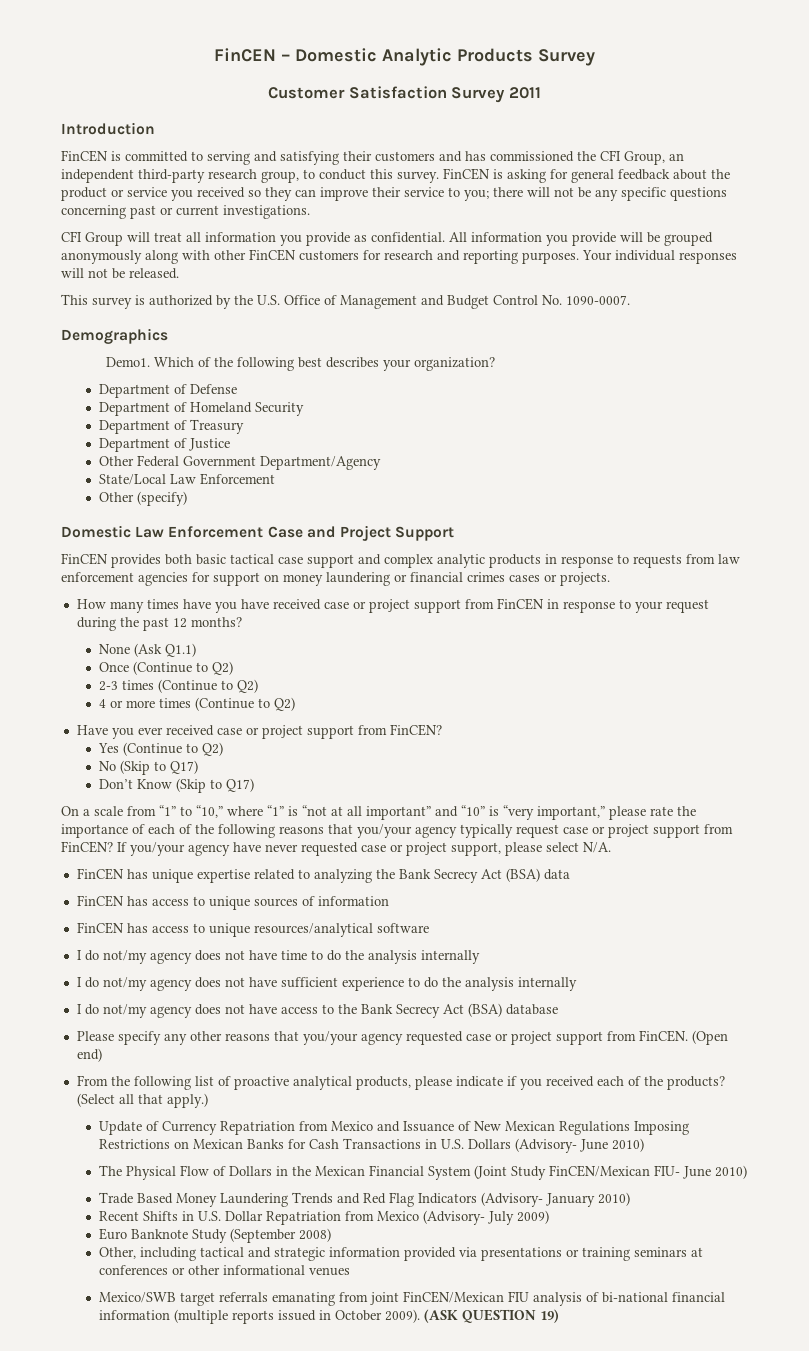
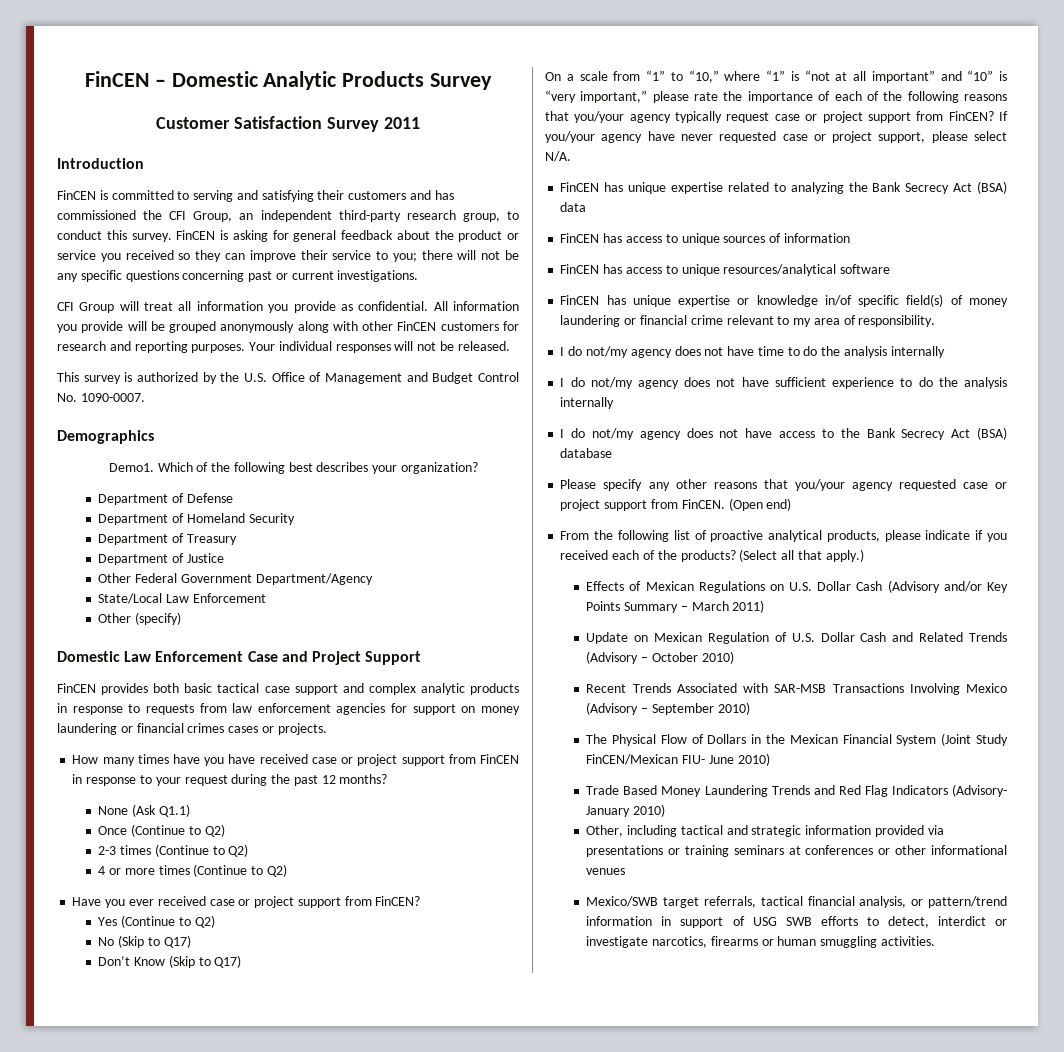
+ FinCEN has unique expertise or knowledge in/of specific field(s) of money laundering or financial crime relevant to my area of responsibility.
- Update of Currency Repatriation from Mexico and Issuance of New Mexican Regulations Imposing Restrictions on Mexican Banks for Cash Transactions in U.S. Dollars (Advisory- June 2010)
+ Effects of Mexican Regulations on U.S. Dollar Cash (Advisory and/or Key Points Summary – March 2011)
+ Update on Mexican Regulation of U.S. Dollar Cash and Related Trends (Advisory – October 2010)
+ Recent Trends Associated with SAR-MSB Transactions Involving Mexico (Advisory – September 2010)
- Recent Shifts in U.S. Dollar Repatriation from Mexico (Advisory- July 2009)
- Euro Banknote Study (September 2008)
- Mexico/SWB target referrals emanating from joint FinCEN/Mexican FIU analysis of bi-national financial information (multiple reports issued in October 2009). (ASK QUESTION 19)
+ Mexico/SWB target referrals, tactical financial analysis, or pattern/trend information in support of USG SWB efforts to detect, interdict or investigate narcotics, firearms or human smuggling activities.

